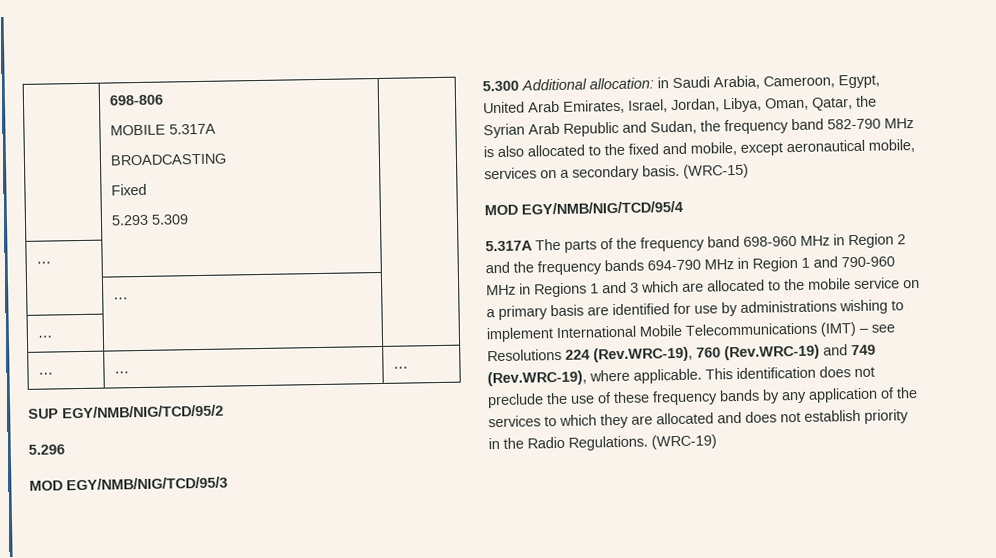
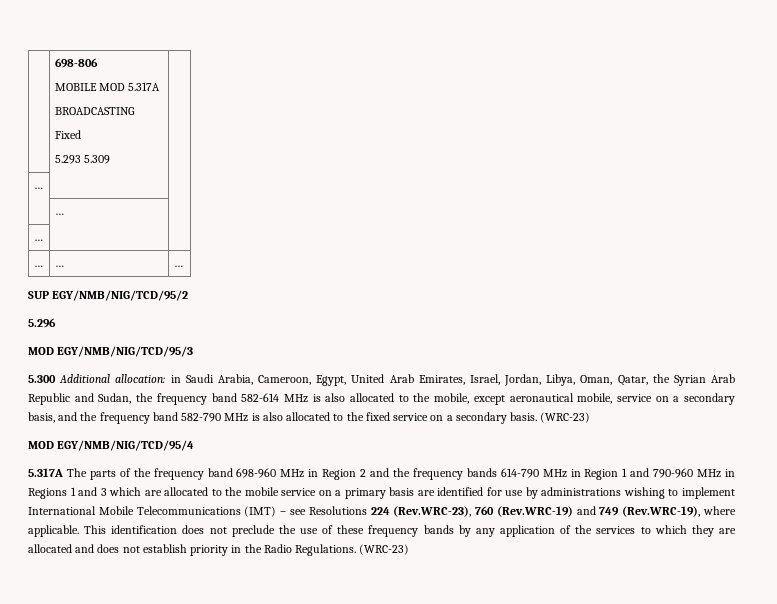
  | 698-806
- MOBILE 5.317A
+ MOBILE MOD 5.317A
- 5.300 Additional allocation: in Saudi Arabia, Cameroon, Egypt, United Arab Emirates, Israel, Jordan, Libya, Oman, Qatar, the Syrian Arab Republic and Sudan, the frequency band 582-790 MHz is also allocated to the fixed and mobile, except aeronautical mobile, services on a secondary basis. (WRC-15)
+ 5.300 Additional allocation: in Saudi Arabia, Cameroon, Egypt, United Arab Emirates, Israel, Jordan, Libya, Oman, Qatar, the Syrian Arab Republic and Sudan, the frequency band 582-614 MHz is also allocated to the mobile, except aeronautical mobile, service on a secondary basis, and the frequency band 582-790 MHz is also allocated to the fixed service on a secondary basis. (WRC-23)
- 5.317A The parts of the frequency band 698-960 MHz in Region 2 and the frequency bands 694-790 MHz in Region 1 and 790-960 MHz in Regions 1 and 3 which are allocated to the mobile service on a primary basis are identified for use by administrations wishing to implement International Mobile Telecommunications (IMT) – see Resolutions 224 (Rev.WRC-19), 760 (Rev.WRC-19) and 749 (Rev.WRC-19), where applicable.
+ 5.317A The parts of the frequency band 698-960 MHz in Region 2 and the frequency bands 614-790 MHz in Region 1 and 790-960 MHz in Regions 1 and 3 which are allocated to the mobile service on a primary basis are identified for use by administrations wishing to implement International Mobile Telecommunications (IMT) – see Resolutions 224 (Rev.WRC-23), 760 (Rev.WRC-19) and 749 (Rev.WRC-19), where applicable.
- This identification does not preclude the use of these frequency bands by any application of the services to which they are allocated and does not establish priority in the Radio Regulations. (WRC-19)
+ This identification does not preclude the use of these frequency bands by any application of the services to which they are allocated and does not establish priority in the Radio Regulations. (WRC-23)

